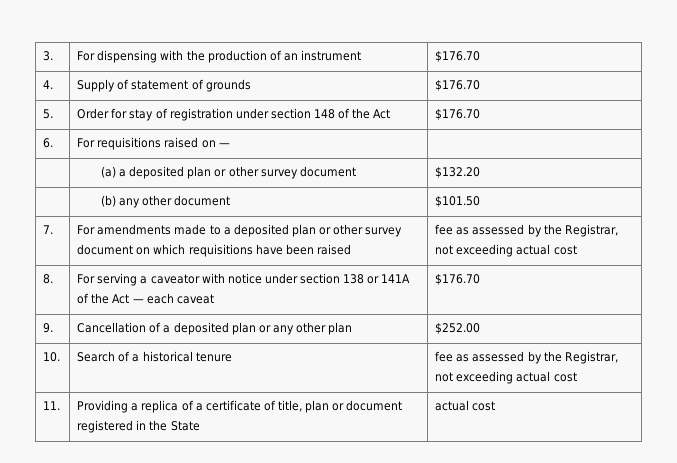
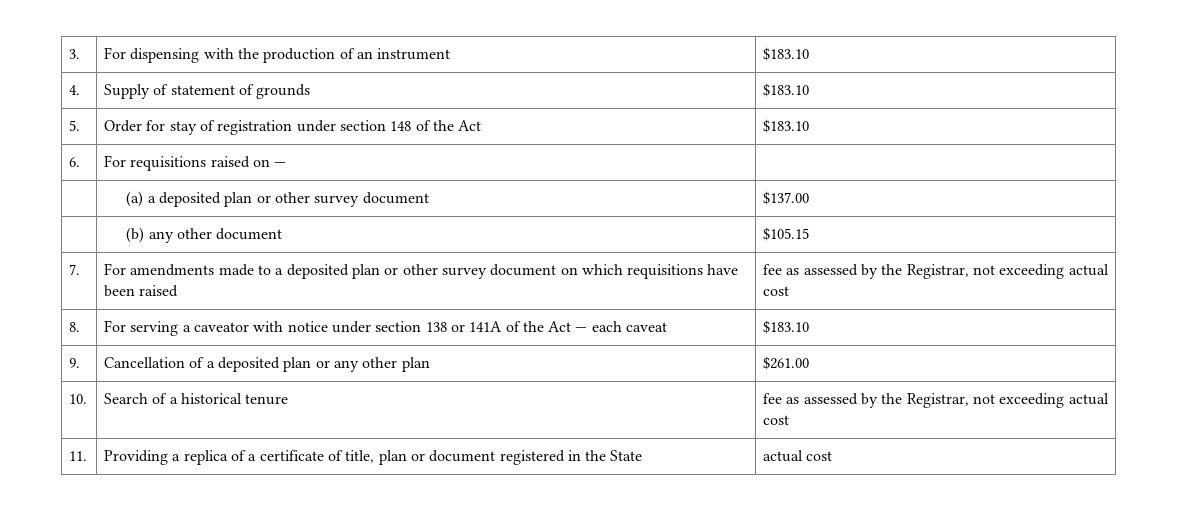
- 3. | For dispensing with the production of an instrument | $176.70
+ 3. | For dispensing with the production of an instrument | $183.10
- 4. | Supply of statement of grounds | $176.70
+ 4. | Supply of statement of grounds | $183.10
- 5. | Order for stay of registration under section 148 of the Act | $176.70
+ 5. | Order for stay of registration under section 148 of the Act | $183.10
- | (a) a deposited plan or other survey document | $132.20
+ | (a) a deposited plan or other survey document | $137.00
- | (b) any other document | $101.50
+ | (b) any other document | $105.15
- 8. | For serving a caveator with notice under section 138 or 141A of the Act — each caveat | $176.70
+ 8. | For serving a caveator with notice under section 138 or 141A of the Act — each caveat | $183.10
- 9. | Cancellation of a deposited plan or any other plan | $252.00
+ 9. | Cancellation of a deposited plan or any other plan | $261.00

